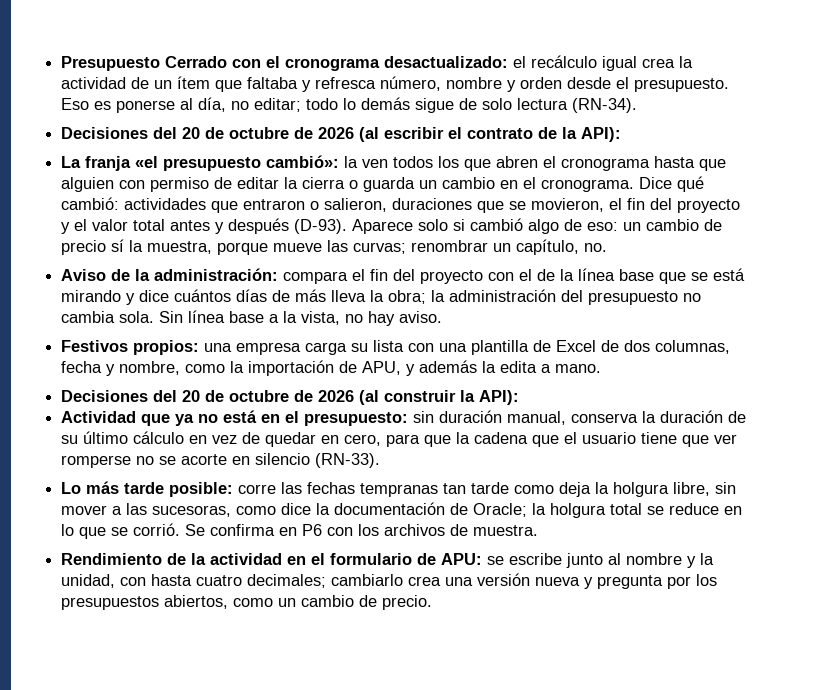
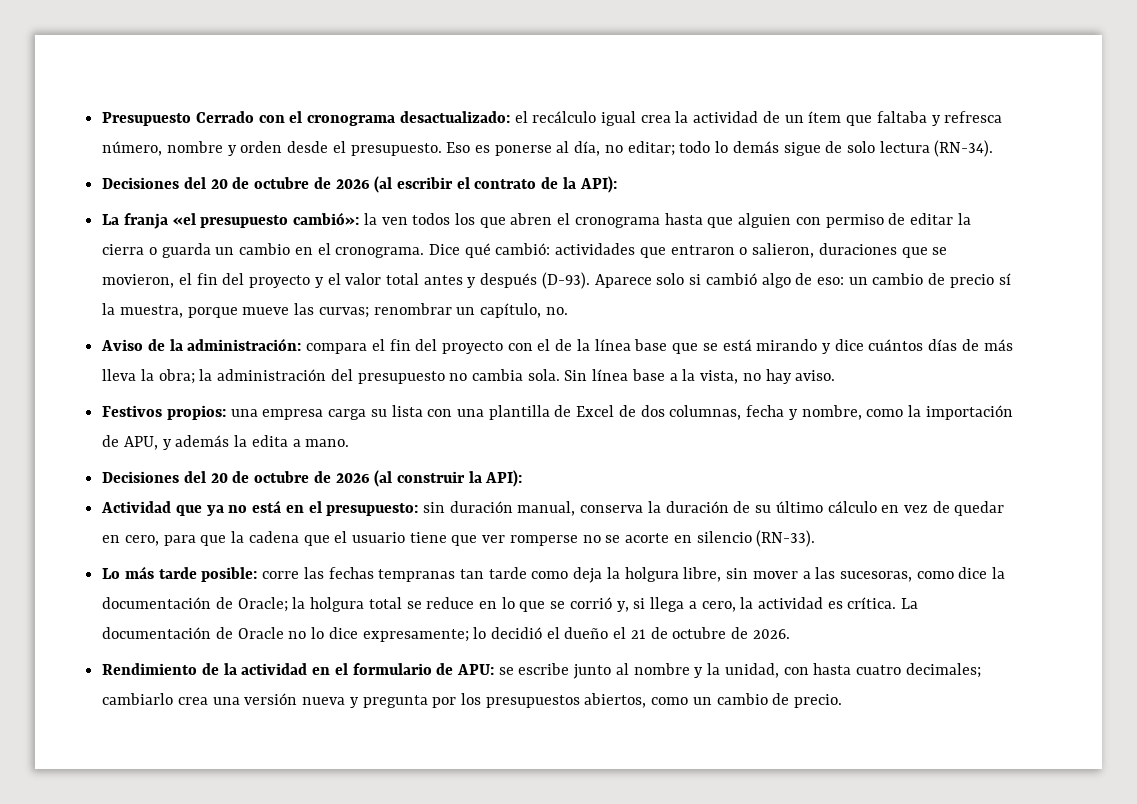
- Lo más tarde posible: corre las fechas tempranas tan tarde como deja la holgura libre, sin mover a las sucesoras, como dice la documentación de Oracle; la holgura total se reduce en lo que se corrió. Se confirma en P6 con los archivos de muestra.
+ Lo más tarde posible: corre las fechas tempranas tan tarde como deja la holgura libre, sin mover a las sucesoras, como dice la documentación de Oracle; la holgura total se reduce en lo que se corrió y, si llega a cero, la actividad es crítica. La documentación de Oracle no lo dice expresamente; lo decidió el dueño el 21 de octubre de 2026.

